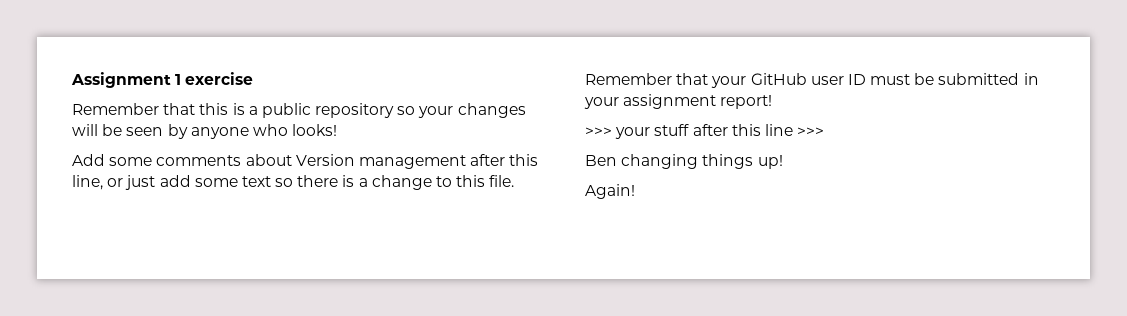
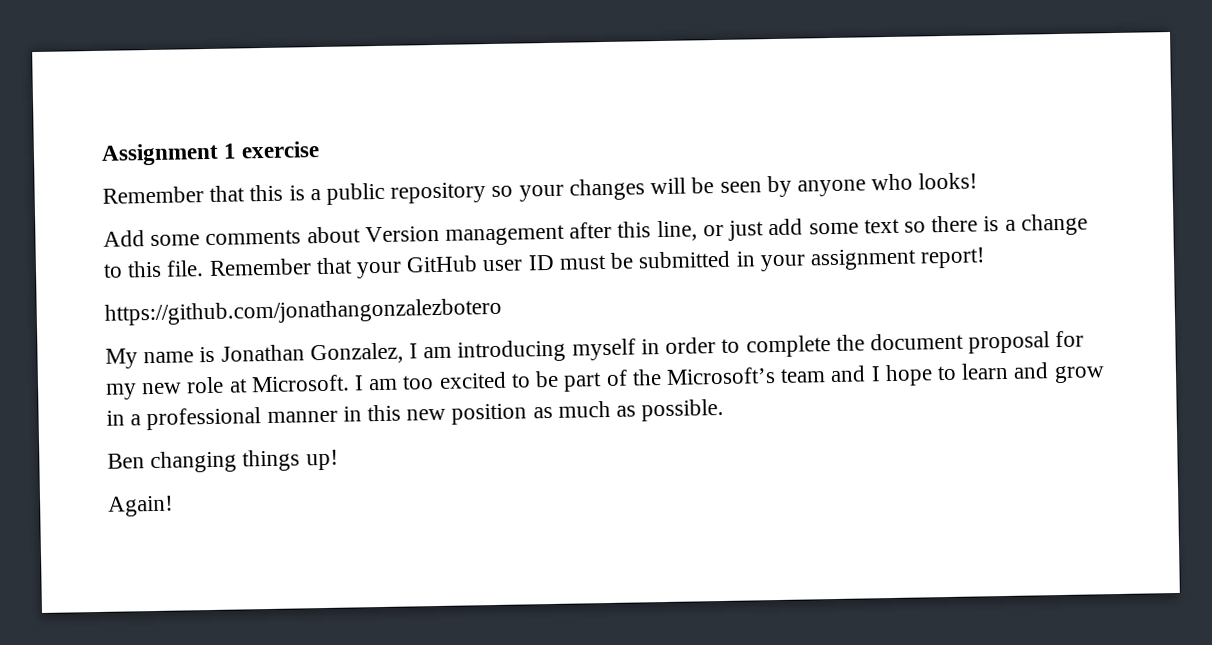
- >>> your stuff after this line >>>
+ https://github.com/jonathangonzalezbotero
+ My name is Jonathan Gonzalez, I am introducing myself in order to complete the document proposal for my new role at Microsoft. I am too excited to be part of the Microsoft’s team and I hope to learn and grow in a professional manner in this new position as much as possible.

